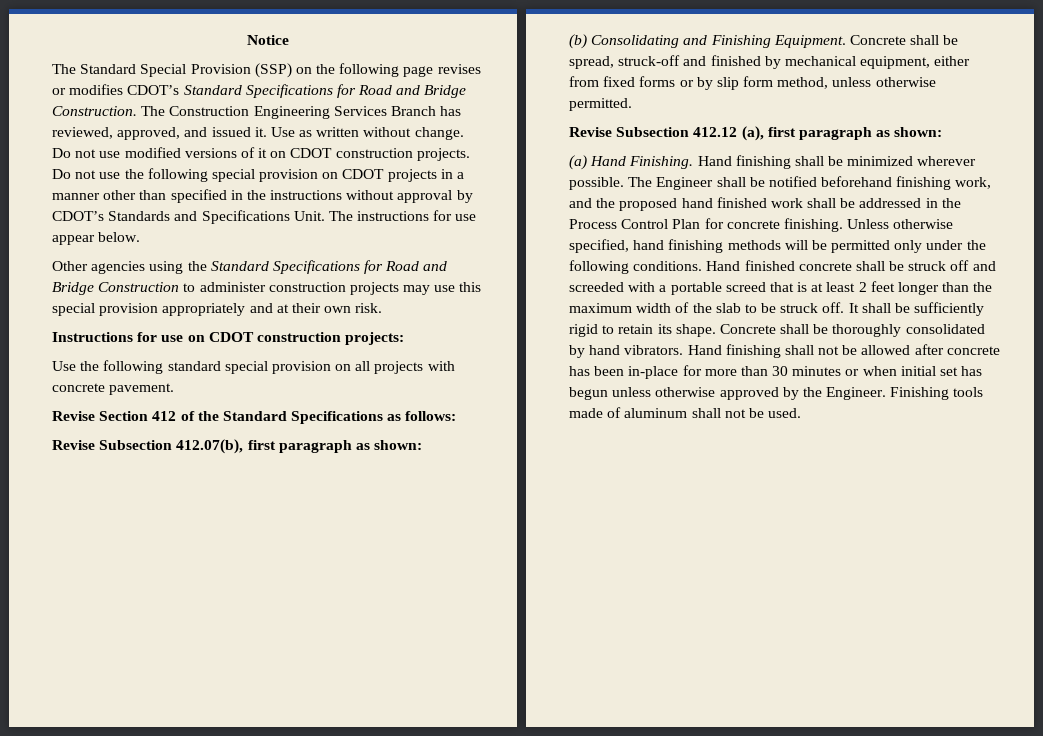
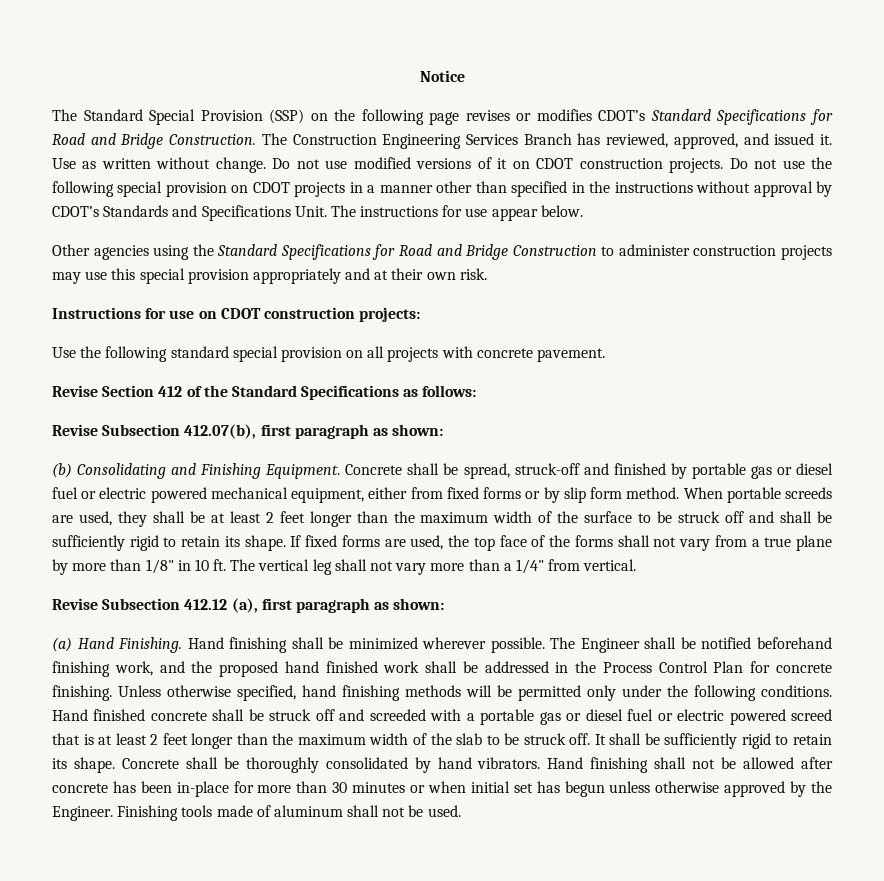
- Concrete shall be spread, struck-off and finished by mechanical equipment, either from fixed forms or by slip form method, unless otherwise permitted.
+ Concrete shall be spread, struck-off and finished by portable gas or diesel fuel or electric powered mechanical equipment, either from fixed forms or by slip form method. When portable screeds are used, they shall be at least 2 feet longer than the maximum width of the surface to be struck off and shall be sufficiently rigid to retain its shape. If fixed forms are used, the top face of the forms shall not vary from a true plane by more than 1/8" in 10 ft. The vertical leg shall not vary more than a 1/4" from vertical.
- Hand finished concrete shall be struck off and screeded with a portable screed that is at least 2 feet longer than the maximum width of the slab to be struck off.
+ Hand finished concrete shall be struck off and screeded with a portable gas or diesel fuel or electric powered screed that is at least 2 feet longer than the maximum width of the slab to be struck off.

